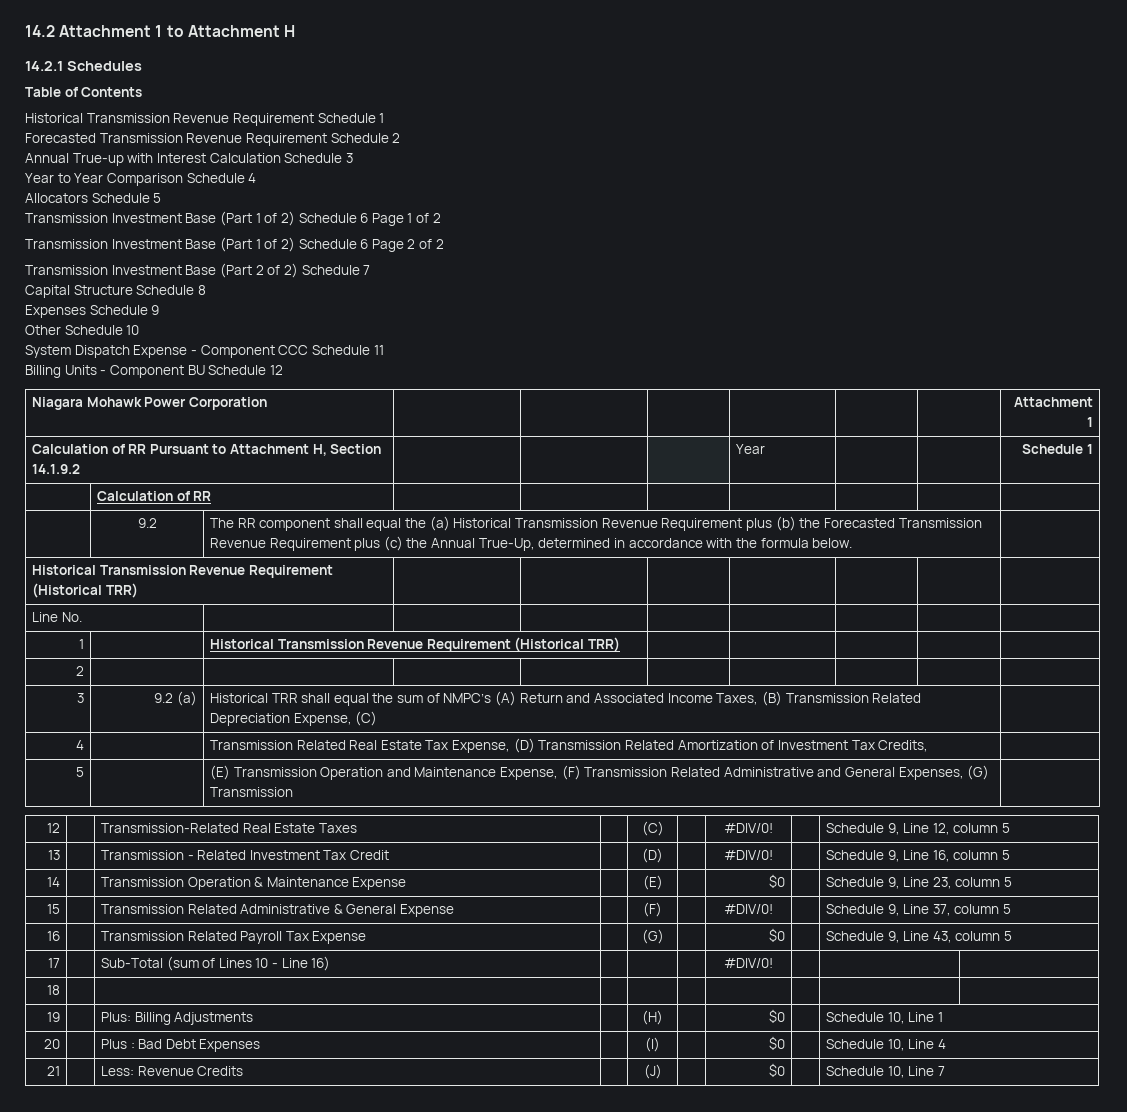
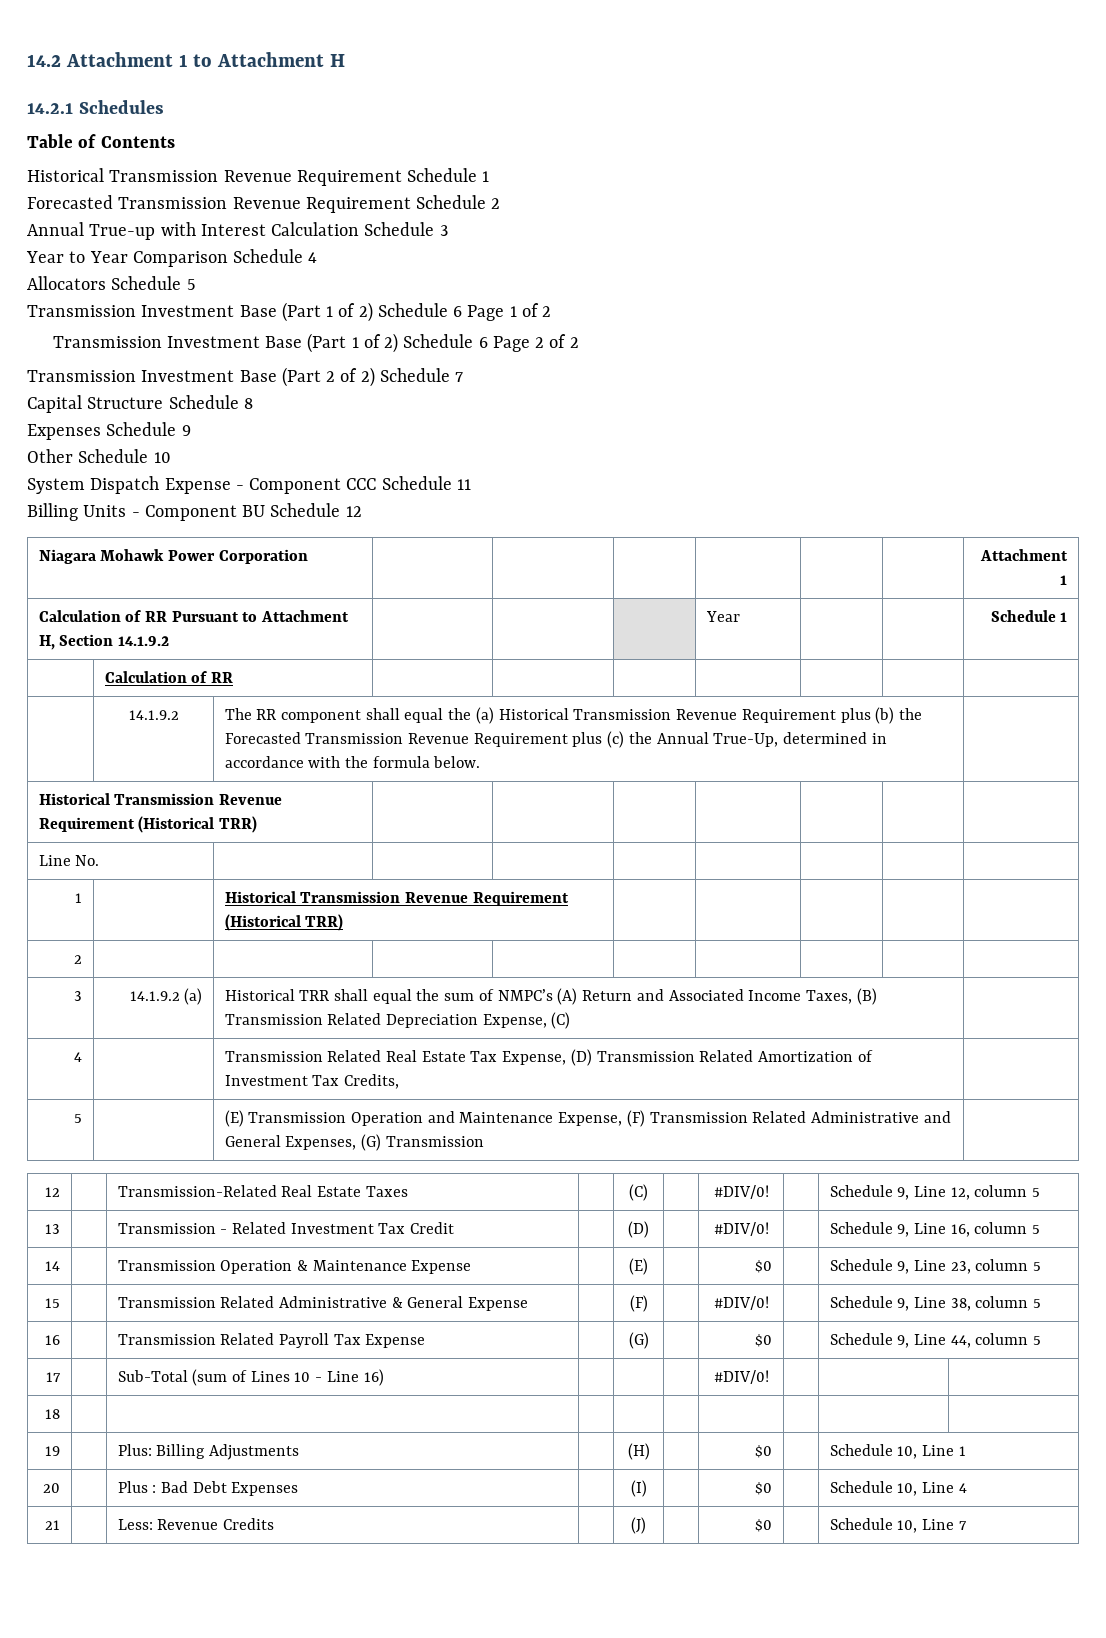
- | 9.2 | The RR component shall equal the (a) Historical Transmission Revenue Requirement plus (b) the Forecasted Transmission Revenue Requirement plus (c) the Annual True-Up, determined in accordance with the formula below. |
+ | 14.1.9.2 | The RR component shall equal the (a) Historical Transmission Revenue Requirement plus (b) the Forecasted Transmission Revenue Requirement plus (c) the Annual True-Up, determined in accordance with the formula below. |
- 3 | 9.2 (a) | Historical TRR shall equal the sum of NMPC’s (A) Return and Associated Income Taxes, (B) Transmission Related Depreciation Expense, (C) |
+ 3 | 14.1.9.2 (a) | Historical TRR shall equal the sum of NMPC’s (A) Return and Associated Income Taxes, (B) Transmission Related Depreciation Expense, (C) |
- 15 | | Transmission Related Administrative & General Expense | | (F) | | #DIV/0! | | Schedule 9, Line 37, column 5
+ 15 | | Transmission Related Administrative & General Expense | | (F) | | #DIV/0! | | Schedule 9, Line 38, column 5
- 16 | | Transmission Related Payroll Tax Expense | | (G) | | $0 | | Schedule 9, Line 43, column 5
+ 16 | | Transmission Related Payroll Tax Expense | | (G) | | $0 | | Schedule 9, Line 44, column 5

